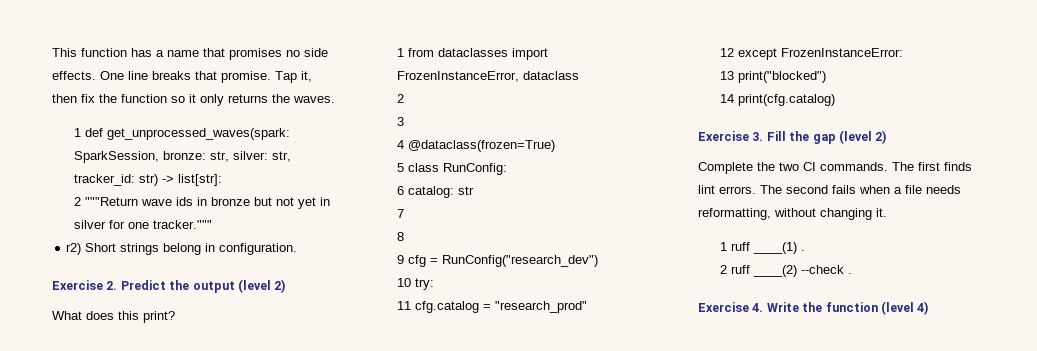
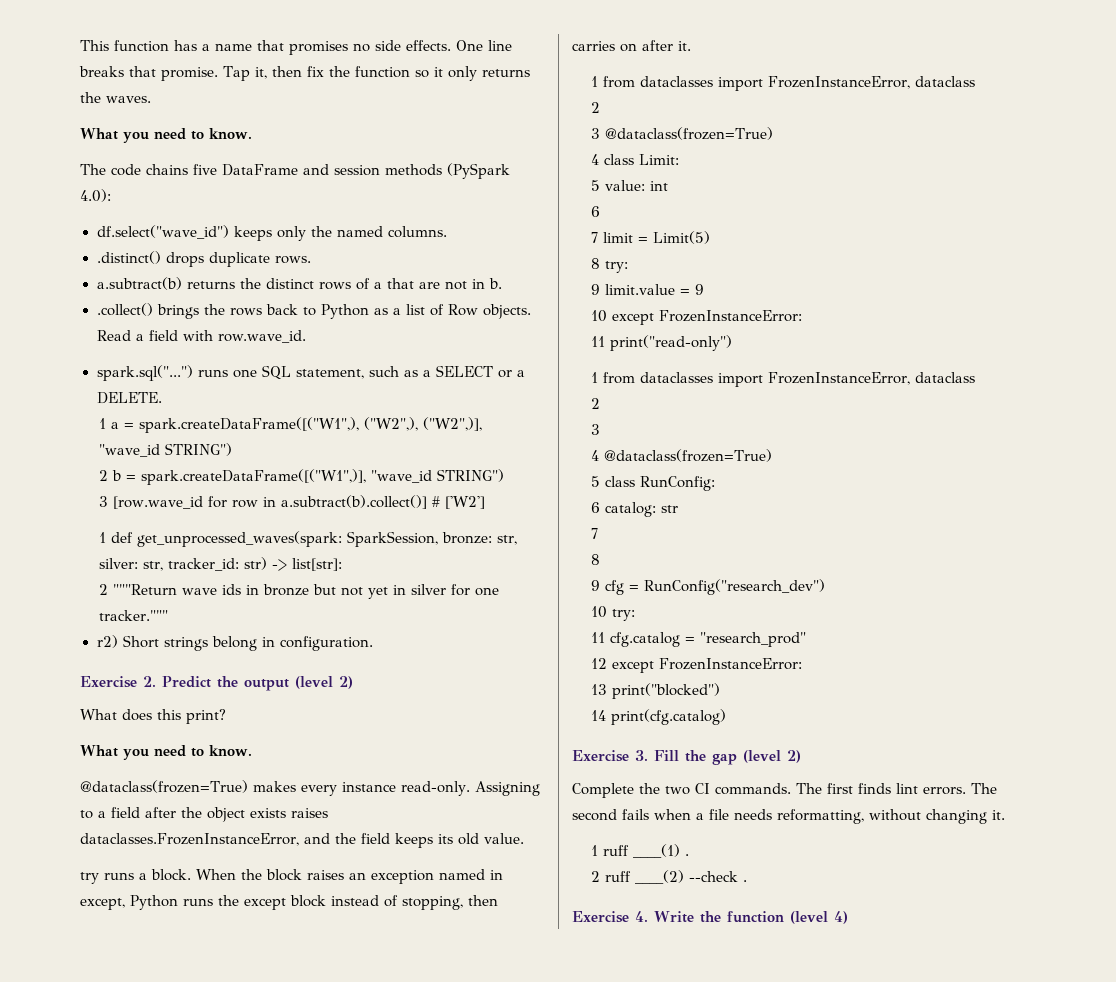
  Tap it, then fix the function so it only returns the waves.
+ What you need to know.
+ The code chains five DataFrame and session methods (PySpark 4.0):
+ df.select("wave_id") keeps only the named columns.
+ .distinct() drops duplicate rows.
+ a.subtract(b) returns the distinct rows of a that are not in b.
+ .collect() brings the rows back to Python as a list of Row objects. Read a field with row.wave_id.
+ spark.sql("...") runs one SQL statement, such as a SELECT or a DELETE.
+ 1 a = spark.createDataFrame([("W1",), ("W2",), ("W2",)], "wave_id STRING")
+ 2 b = spark.createDataFrame([("W1",)], "wave_id STRING")
+ 3 [row.wave_id for row in a.subtract(b).collect()] # ['W2']
  What does this print?
+ What you need to know.
+ @dataclass(frozen=True) makes every instance read-only. Assigning to a field after the object exists raises dataclasses.FrozenInstanceError, and the field keeps its old value.
+ try runs a block. When the block raises an exception named in except, Python runs the except block instead of stopping, then carries on after it.
+ 1 from dataclasses import FrozenInstanceError, dataclass
+ 2
+ 3 @dataclass(frozen=True)
+ 4 class Limit:
+ 5 value: int
+ 6
+ 7 limit = Limit(5)
+ 8 try:
+ 9 limit.value = 9
+ 10 except FrozenInstanceError:
+ 11 print("read-only")

